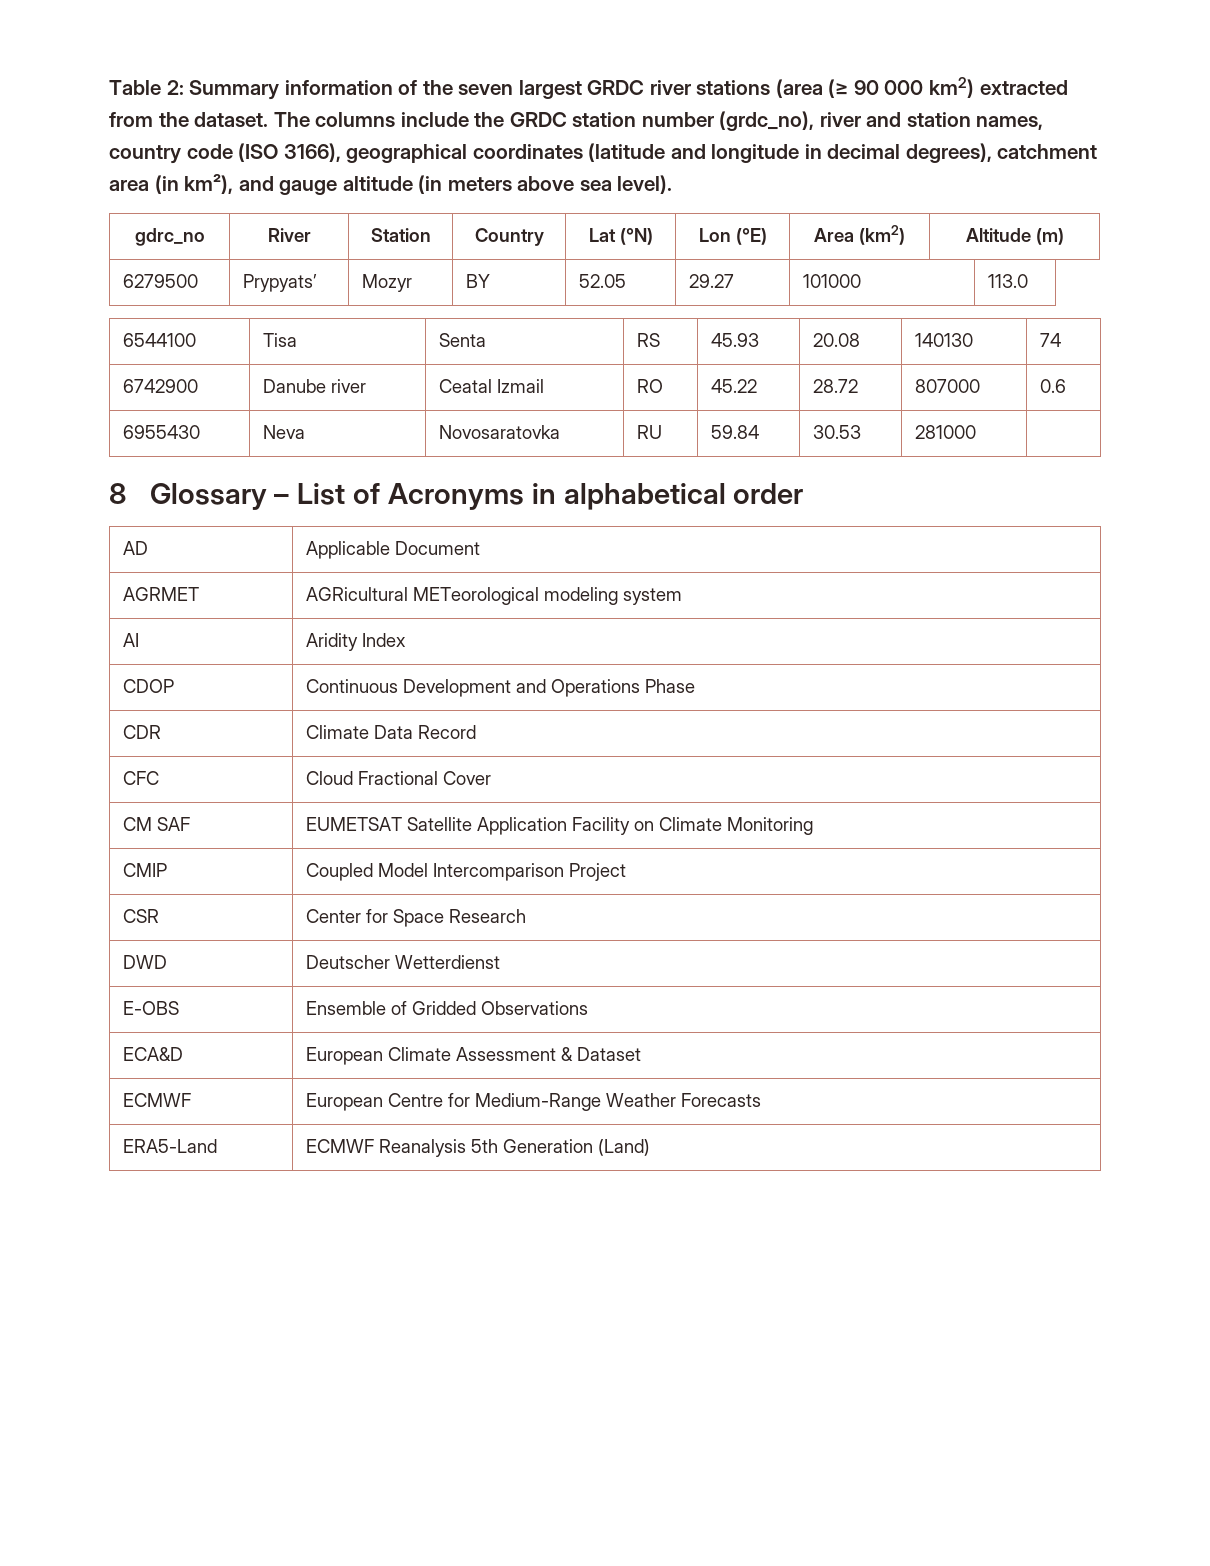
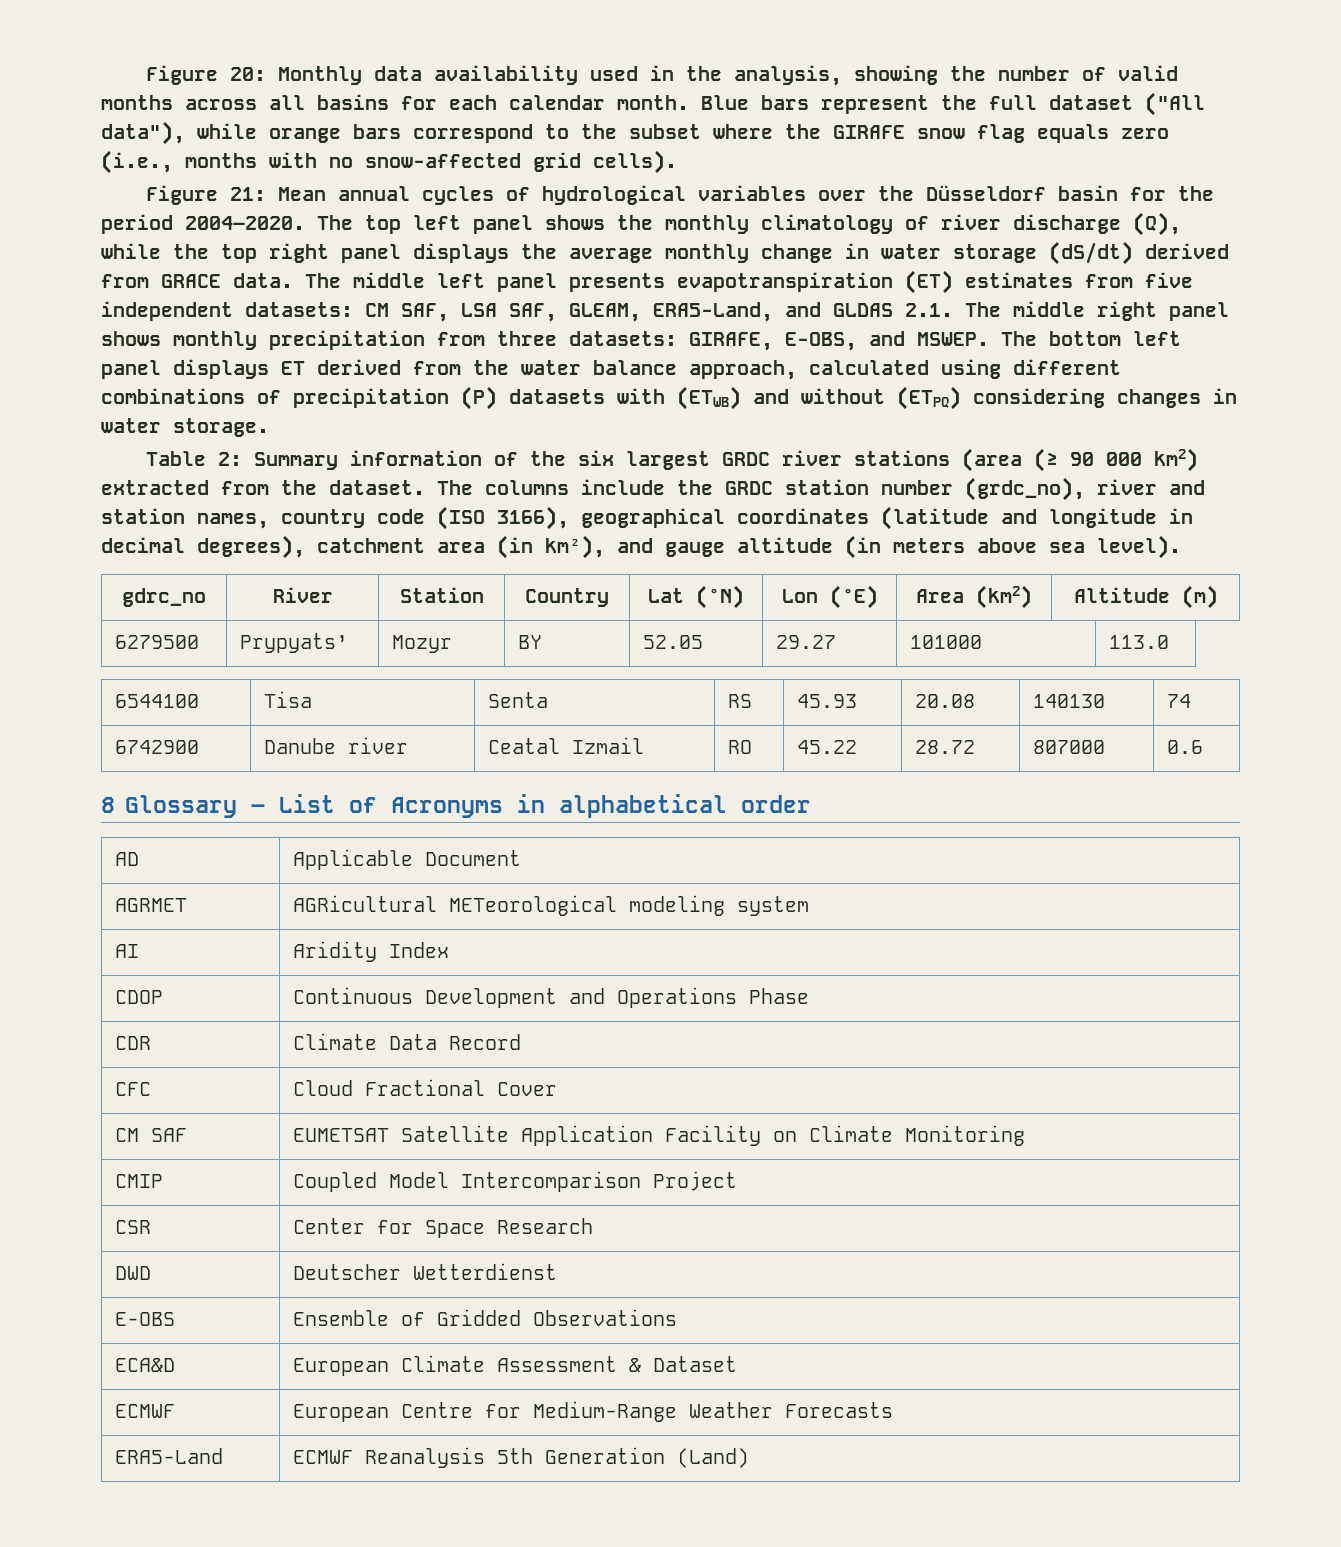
+ Figure 20: Monthly data availability used in the analysis, showing the number of valid months across all basins for each calendar month. Blue bars represent the full dataset ("All data"), while orange bars correspond to the subset where the GIRAFE snow flag equals zero (i.e., months with no snow-affected grid cells).
+ Figure 21: Mean annual cycles of hydrological variables over the Düsseldorf basin for the period 2004–2020. The top left panel shows the monthly climatology of river discharge (Q), while the top right panel displays the average monthly change in water storage (dS/dt) derived from GRACE data. The middle left panel presents evapotranspiration (ET) estimates from five independent datasets: CM SAF, LSA SAF, GLEAM, ERA5-Land, and GLDAS 2.1. The middle right panel shows monthly precipitation from three datasets: GIRAFE, E-OBS, and MSWEP. The bottom left panel displays ET derived from the water balance approach, calculated using different combinations of precipitation (P) datasets with (ETWB) and without (ETPQ) considering changes in water storage.
- Table 2: Summary information of the seven largest GRDC river stations (area (≥ 90 000 km2) extracted from the dataset.
+ Table 2: Summary information of the six largest GRDC river stations (area (≥ 90 000 km2) extracted from the dataset.
- 6955430 | Neva | Novosaratovka | RU | 59.84 | 30.53 | 281000 |

